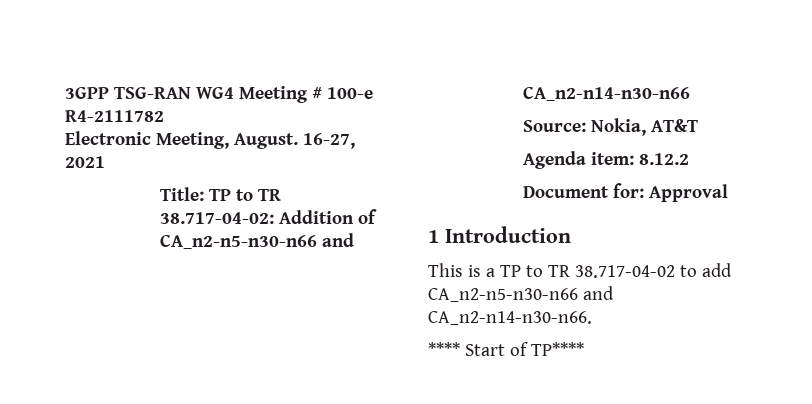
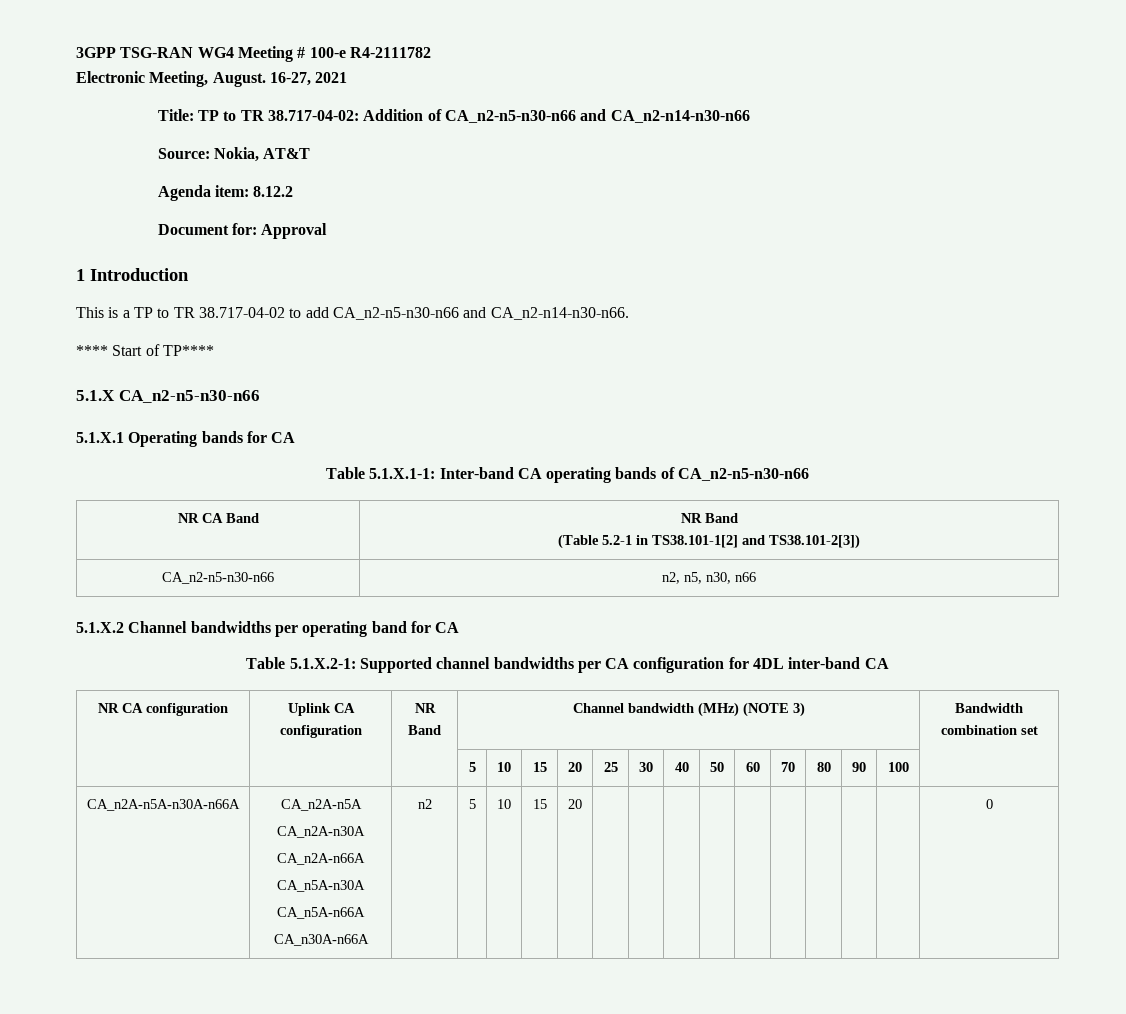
+ 5.1.X CA_n2-n5-n30-n66
+ 5.1.X.1 Operating bands for CA
+ Table 5.1.X.1-1: Inter-band CA operating bands of CA_n2-n5-n30-n66
+ NR CA Band | NR Band
+ (Table 5.2-1 in TS38.101-1[2] and TS38.101-2[3])
+ CA_n2-n5-n30-n66 | n2, n5, n30, n66
+ 5.1.X.2 Channel bandwidths per operating band for CA
+ Table 5.1.X.2-1: Supported channel bandwidths per CA configuration for 4DL inter-band CA
+ NR CA configuration | Uplink CA configuration | NR Band | Channel bandwidth (MHz) (NOTE 3) | Bandwidth combination set
+ | | | 5 | 10 | 15 | 20 | 25 | 30 | 40 | 50 | 60 | 70 | 80 | 90 | 100 |
+ CA_n2A-n5A-n30A-n66A | CA_n2A-n5A
+ CA_n2A-n30A
+ CA_n2A-n66A
+ CA_n5A-n30A
+ CA_n5A-n66A
+ CA_n30A-n66A | n2 | 5 | 10 | 15 | 20 | | | | | | | | | | 0

